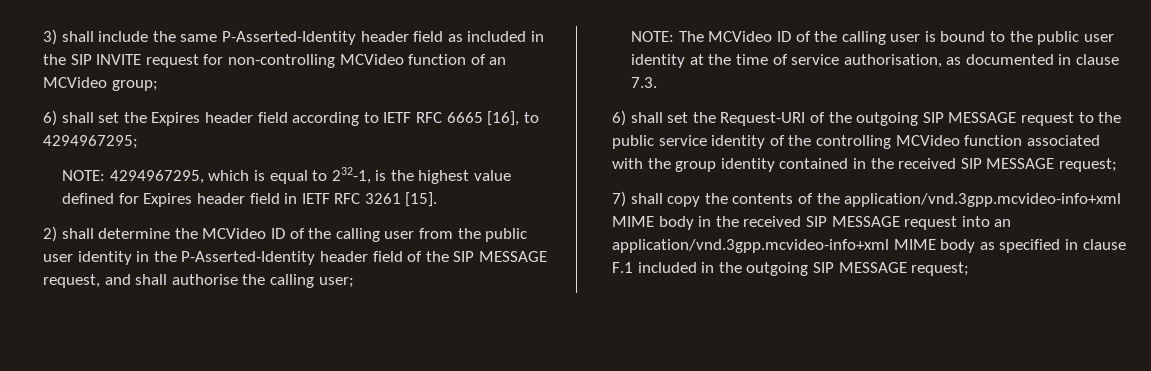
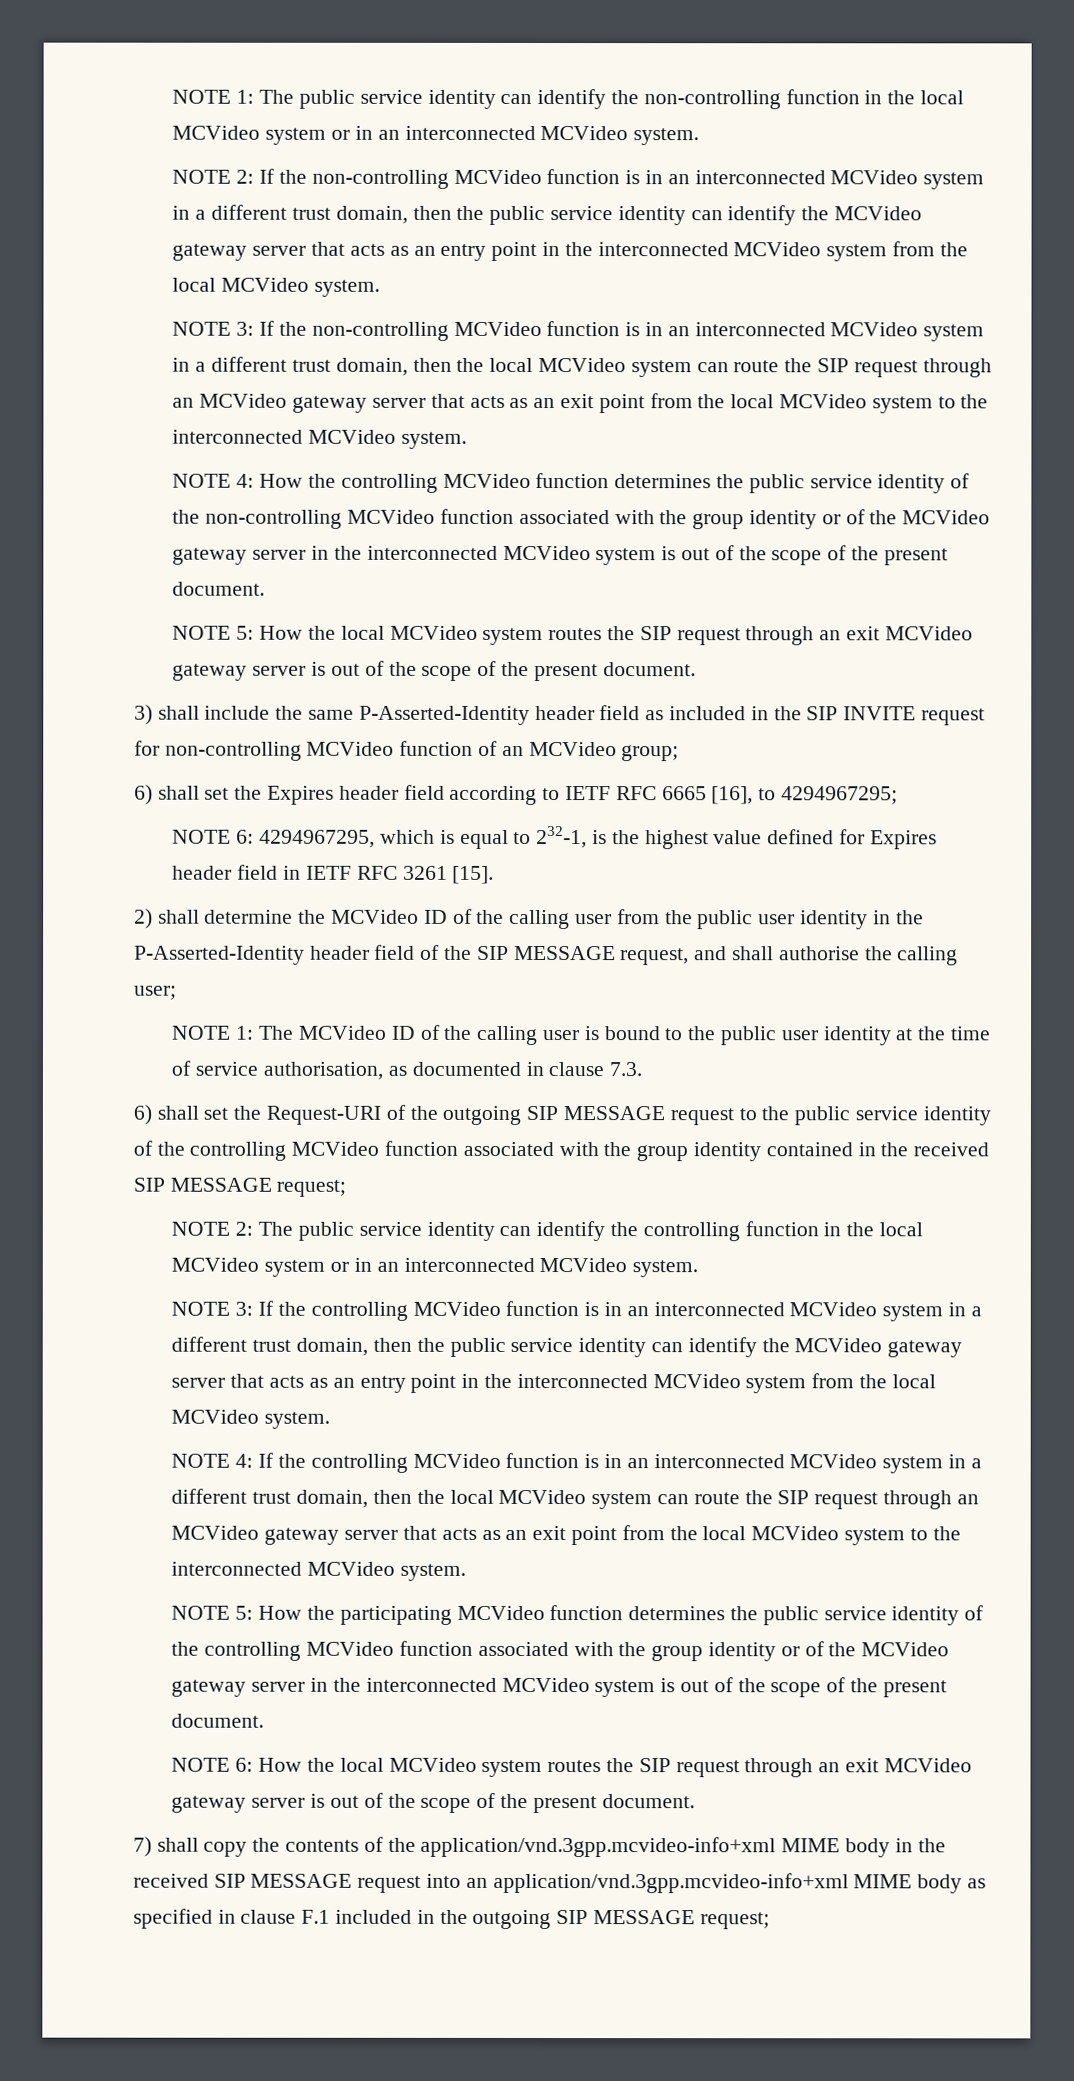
+ NOTE 1: The public service identity can identify the non-controlling function in the local MCVideo system or in an interconnected MCVideo system.
+ NOTE 2: If the non-controlling MCVideo function is in an interconnected MCVideo system in a different trust domain, then the public service identity can identify the MCVideo gateway server that acts as an entry point in the interconnected MCVideo system from the local MCVideo system.
+ NOTE 3: If the non-controlling MCVideo function is in an interconnected MCVideo system in a different trust domain, then the local MCVideo system can route the SIP request through an MCVideo gateway server that acts as an exit point from the local MCVideo system to the interconnected MCVideo system.
+ NOTE 4: How the controlling MCVideo function determines the public service identity of the non-controlling MCVideo function associated with the group identity or of the MCVideo gateway server in the interconnected MCVideo system is out of the scope of the present document.
+ NOTE 5: How the local MCVideo system routes the SIP request through an exit MCVideo gateway server is out of the scope of the present document.
- NOTE: 4294967295, which is equal to 232-1, is the highest value defined for Expires header field in IETF RFC 3261 [15].
+ NOTE 6: 4294967295, which is equal to 232-1, is the highest value defined for Expires header field in IETF RFC 3261 [15].
- NOTE: The MCVideo ID of the calling user is bound to the public user identity at the time of service authorisation, as documented in clause 7.3.
+ NOTE 1: The MCVideo ID of the calling user is bound to the public user identity at the time of service authorisation, as documented in clause 7.3.
+ NOTE 2: The public service identity can identify the controlling function in the local MCVideo system or in an interconnected MCVideo system.
+ NOTE 3: If the controlling MCVideo function is in an interconnected MCVideo system in a different trust domain, then the public service identity can identify the MCVideo gateway server that acts as an entry point in the interconnected MCVideo system from the local MCVideo system.
+ NOTE 4: If the controlling MCVideo function is in an interconnected MCVideo system in a different trust domain, then the local MCVideo system can route the SIP request through an MCVideo gateway server that acts as an exit point from the local MCVideo system to the interconnected MCVideo system.
+ NOTE 5: How the participating MCVideo function determines the public service identity of the controlling MCVideo function associated with the group identity or of the MCVideo gateway server in the interconnected MCVideo system is out of the scope of the present document.
+ NOTE 6: How the local MCVideo system routes the SIP request through an exit MCVideo gateway server is out of the scope of the present document.

